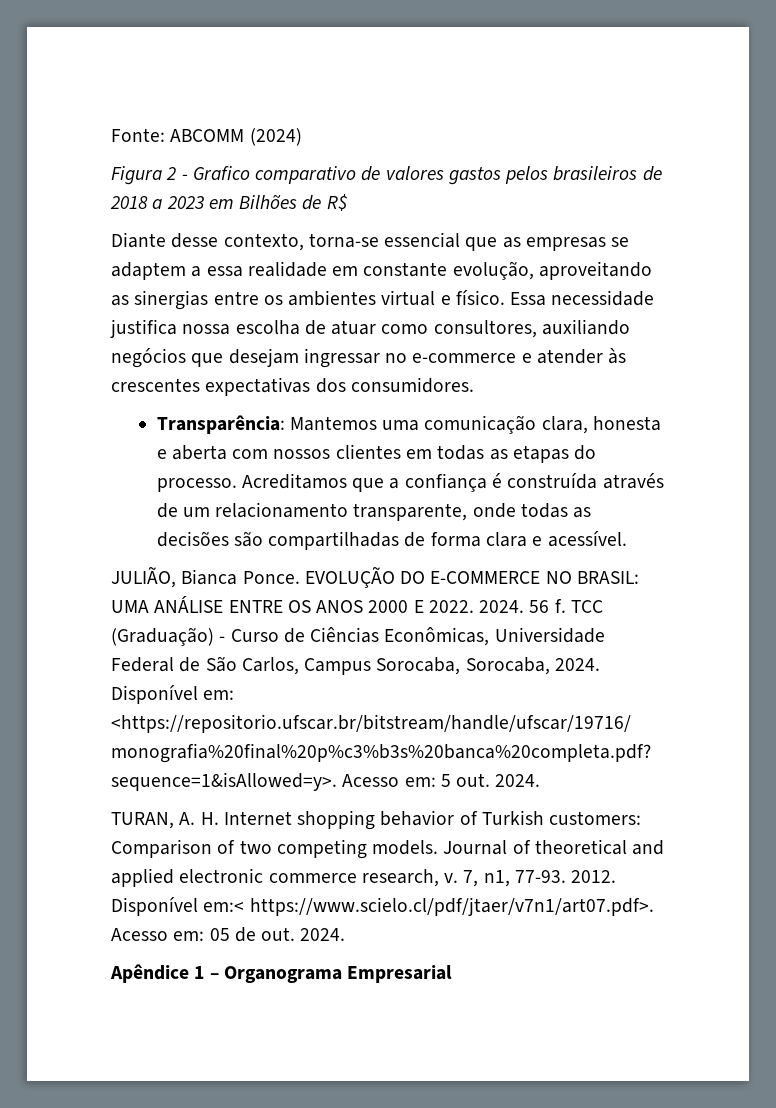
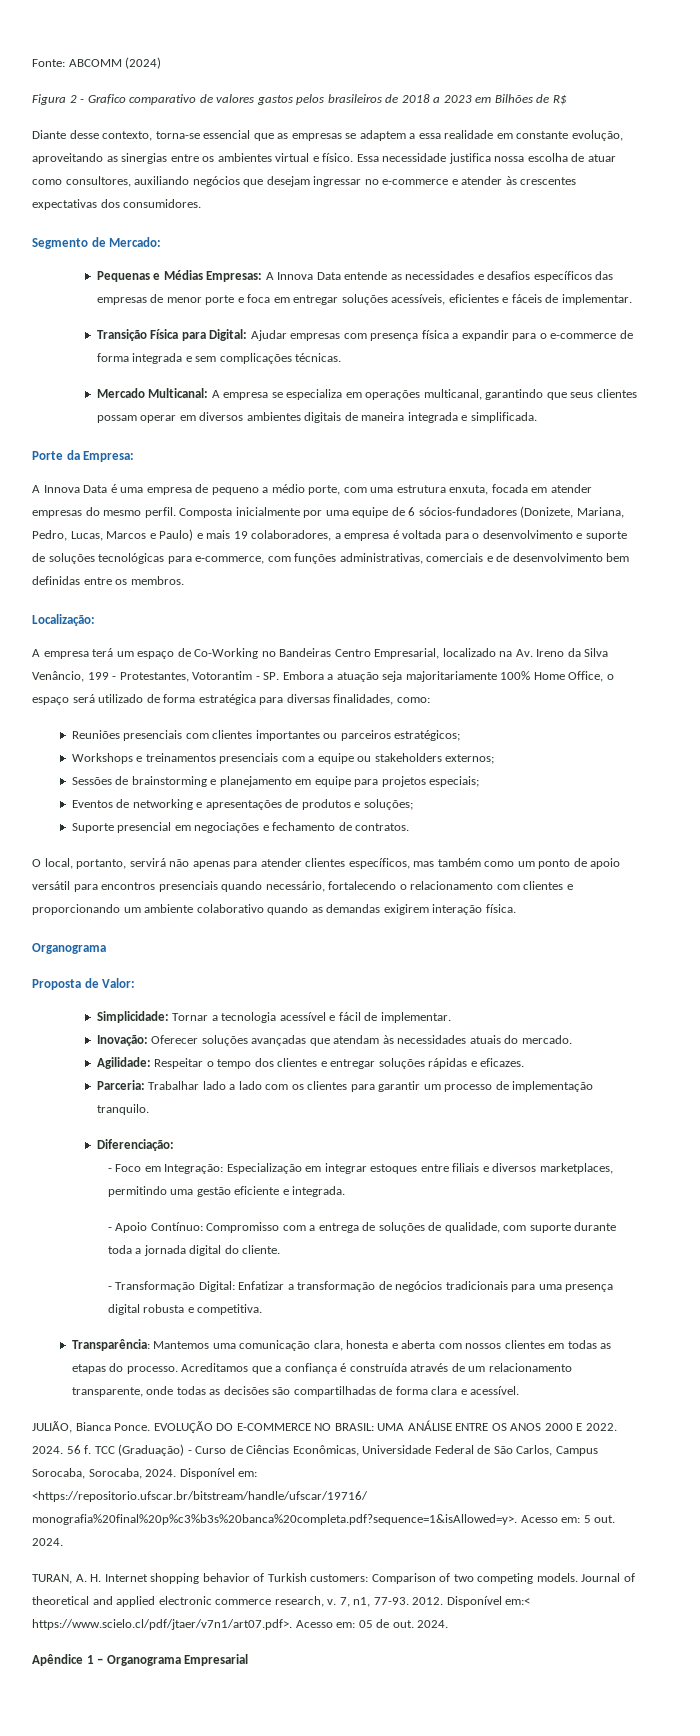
+ Segmento de Mercado:
+ Pequenas e Médias Empresas: A Innova Data entende as necessidades e desafios específicos das empresas de menor porte e foca em entregar soluções acessíveis, eficientes e fáceis de implementar.
+ Transição Física para Digital: Ajudar empresas com presença física a expandir para o e-commerce de forma integrada e sem complicações técnicas.
+ Mercado Multicanal: A empresa se especializa em operações multicanal, garantindo que seus clientes possam operar em diversos ambientes digitais de maneira integrada e simplificada.
+ Porte da Empresa:
+ A Innova Data é uma empresa de pequeno a médio porte, com uma estrutura enxuta, focada em atender empresas do mesmo perfil. Composta inicialmente por uma equipe de 6 sócios-fundadores (Donizete, Mariana, Pedro, Lucas, Marcos e Paulo) e mais 19 colaboradores, a empresa é voltada para o desenvolvimento e suporte de soluções tecnológicas para e-commerce, com funções administrativas, comerciais e de desenvolvimento bem definidas entre os membros.
+ Localização:
+ A empresa terá um espaço de Co-Working no Bandeiras Centro Empresarial, localizado na Av. Ireno da Silva Venâncio, 199 - Protestantes, Votorantim - SP. Embora a atuação seja majoritariamente 100% Home Office, o espaço será utilizado de forma estratégica para diversas finalidades, como:
+ Reuniões presenciais com clientes importantes ou parceiros estratégicos;
+ Workshops e treinamentos presenciais com a equipe ou stakeholders externos;
+ Sessões de brainstorming e planejamento em equipe para projetos especiais;
+ Eventos de networking e apresentações de produtos e soluções;
+ Suporte presencial em negociações e fechamento de contratos.
+ O local, portanto, servirá não apenas para atender clientes específicos, mas também como um ponto de apoio versátil para encontros presenciais quando necessário, fortalecendo o relacionamento com clientes e proporcionando um ambiente colaborativo quando as demandas exigirem interação física.
+ Organograma
+ Proposta de Valor:
+ Simplicidade: Tornar a tecnologia acessível e fácil de implementar.
+ Inovação: Oferecer soluções avançadas que atendam às necessidades atuais do mercado.
+ Agilidade: Respeitar o tempo dos clientes e entregar soluções rápidas e eficazes.
+ Parceria: Trabalhar lado a lado com os clientes para garantir um processo de implementação tranquilo.
+ Diferenciação:
+ - Foco em Integração: Especialização em integrar estoques entre filiais e diversos marketplaces, permitindo uma gestão eficiente e integrada.
+ - Apoio Contínuo: Compromisso com a entrega de soluções de qualidade, com suporte durante toda a jornada digital do cliente.
+ - Transformação Digital: Enfatizar a transformação de negócios tradicionais para uma presença digital robusta e competitiva.

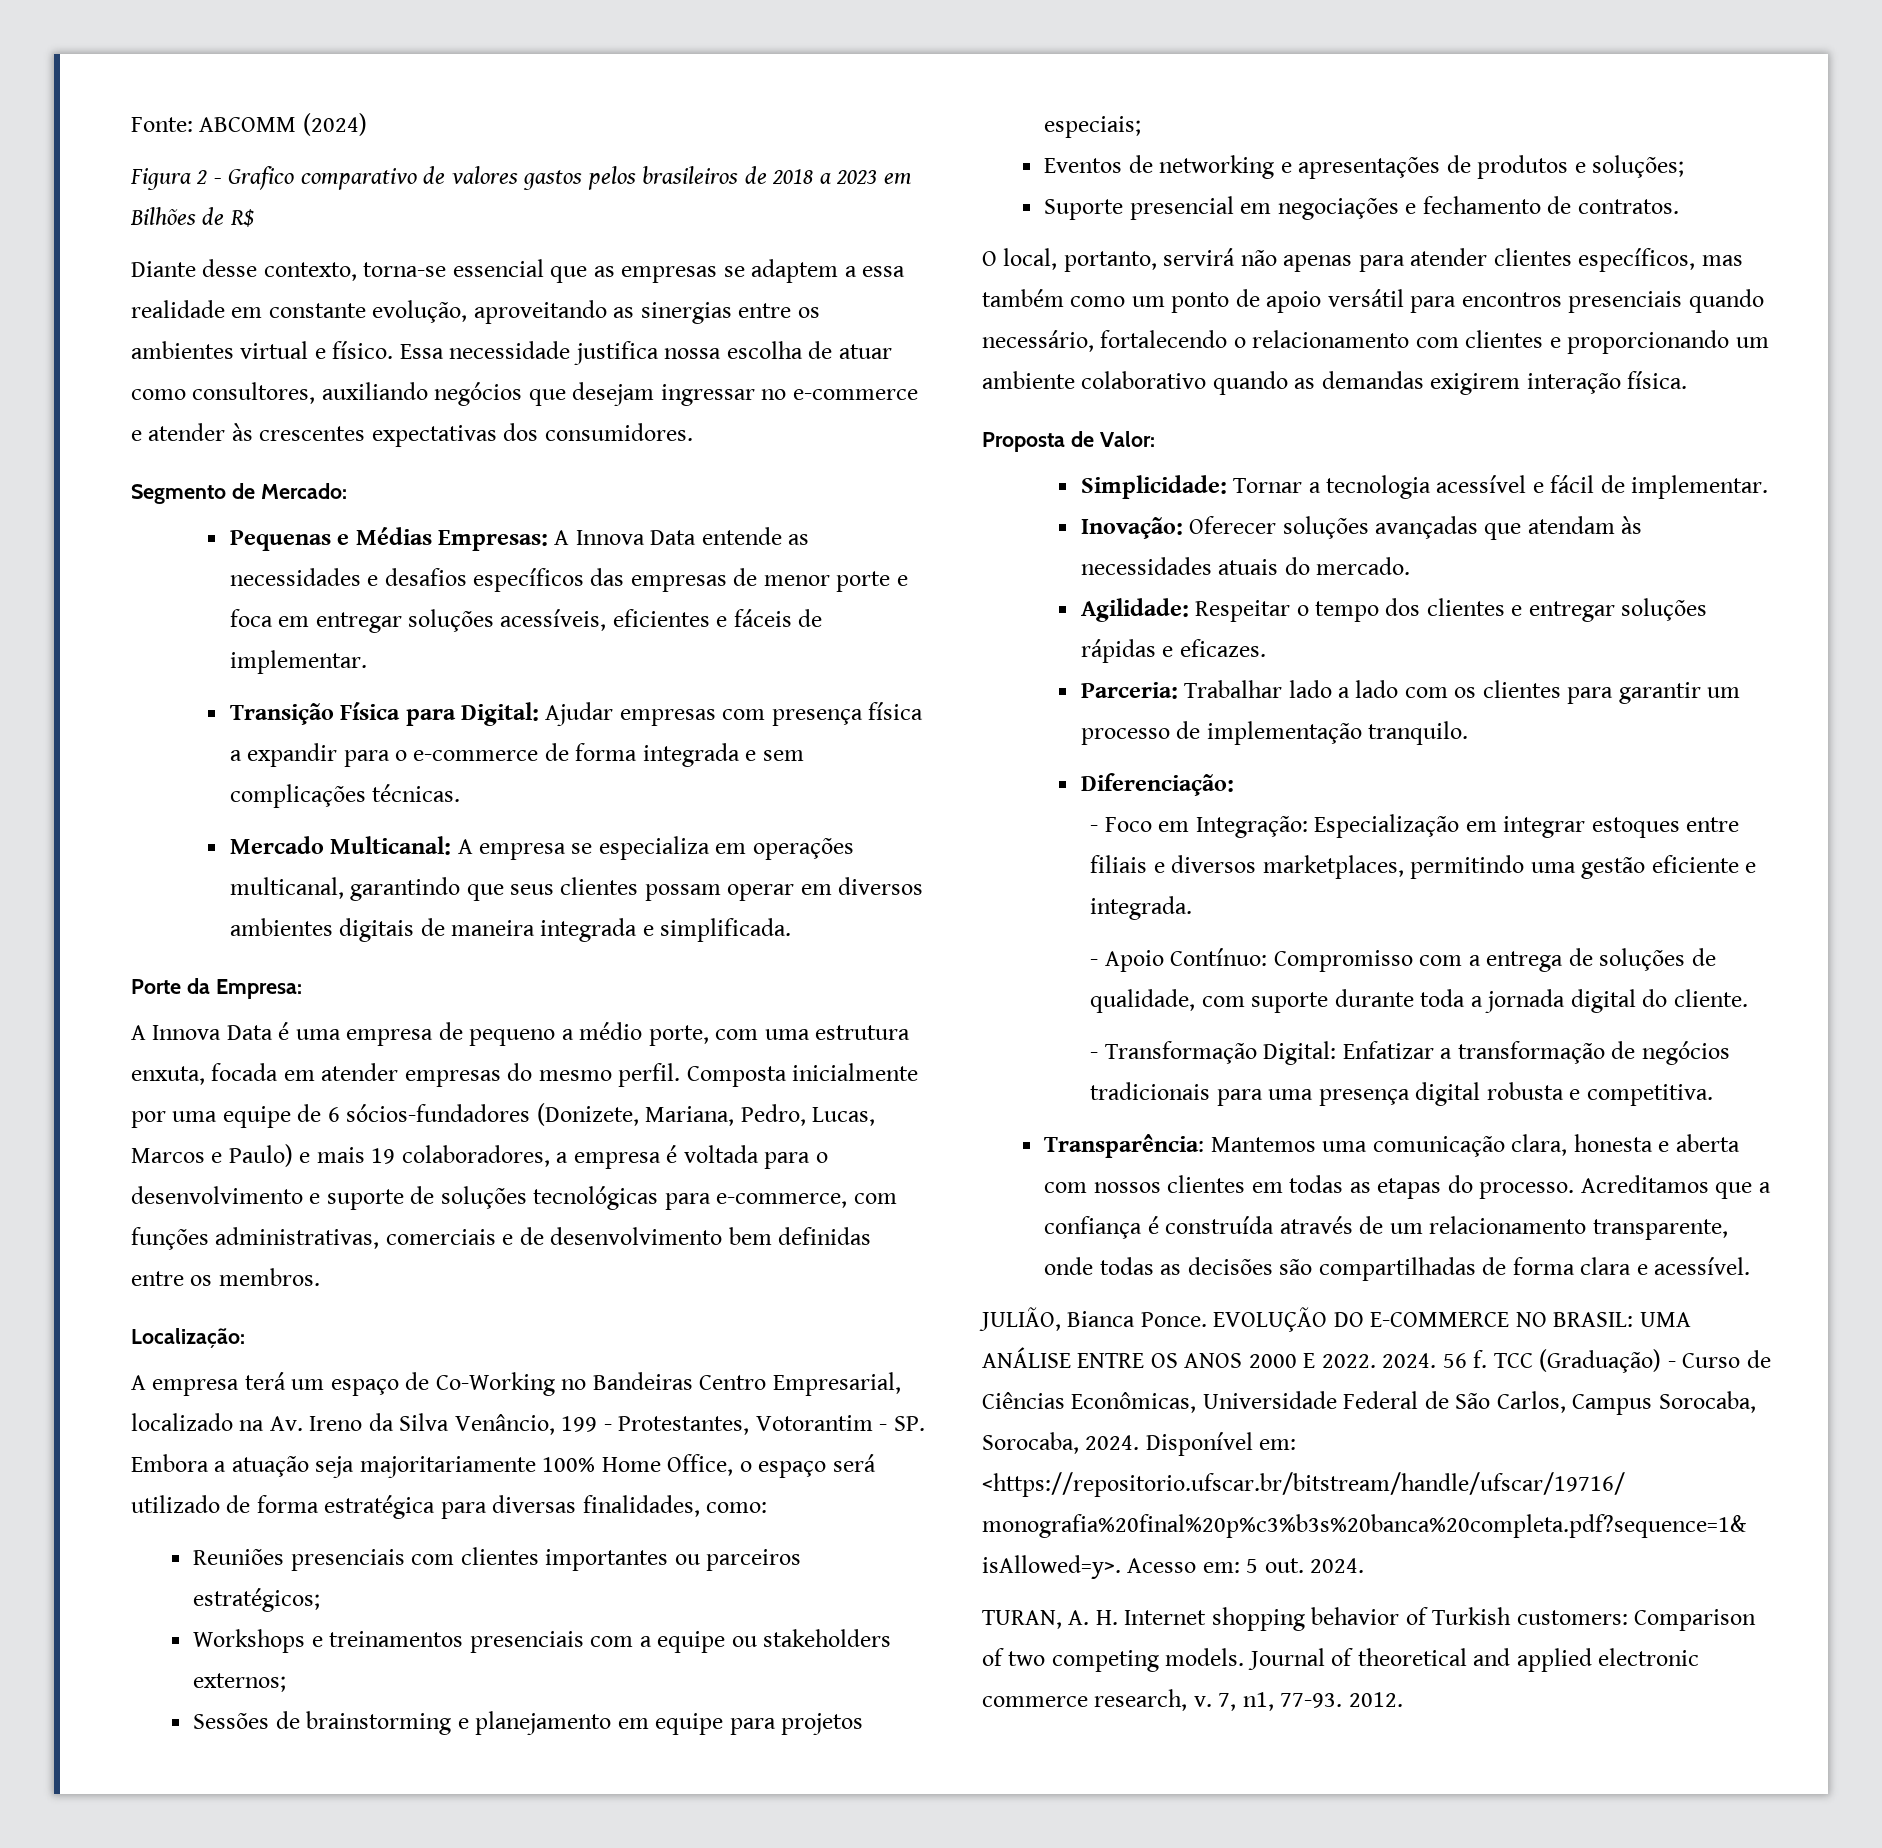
  O local, portanto, servirá não apenas para atender clientes específicos, mas também como um ponto de apoio versátil para encontros presenciais quando necessário, fortalecendo o relacionamento com clientes e proporcionando um ambiente colaborativo quando as demandas exigirem interação física.
- Organograma
- Disponível em:< https://www.scielo.cl/pdf/jtaer/v7n1/art07.pdf>. Acesso em: 05 de out. 2024.
- Apêndice 1 – Organograma Empresarial

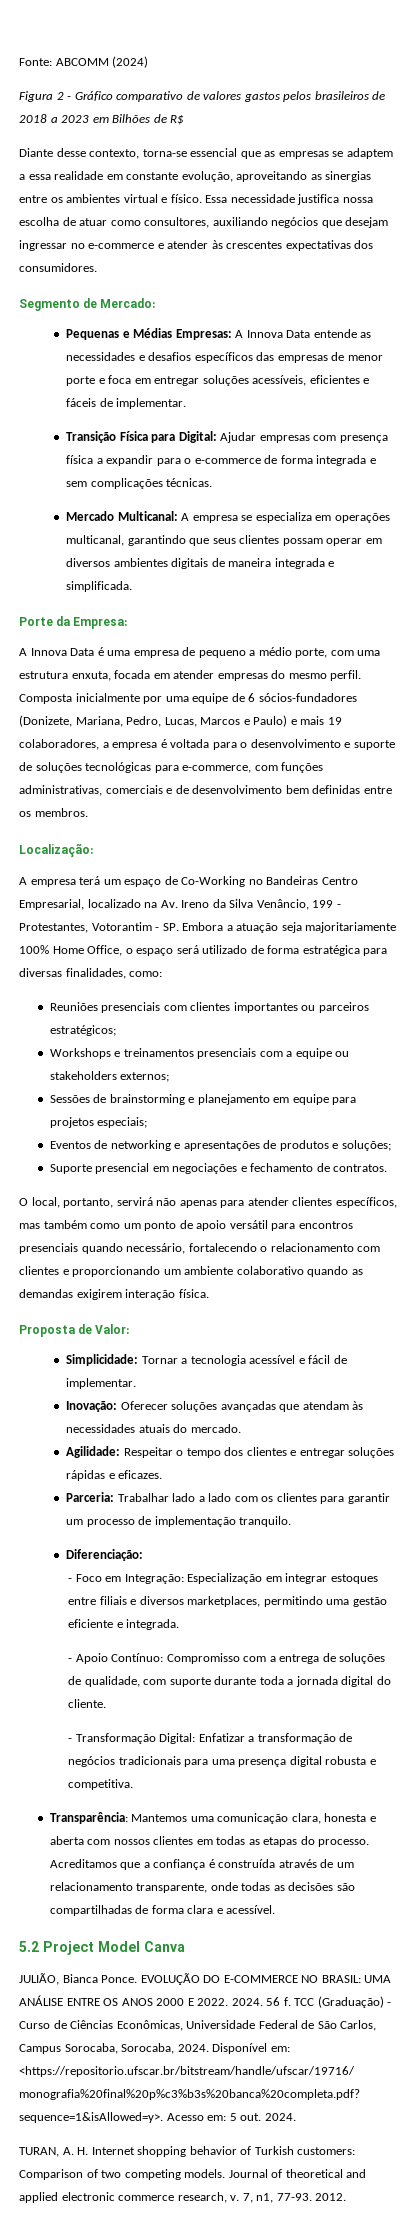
- Figura 2 - Grafico comparativo de valores gastos pelos brasileiros de 2018 a 2023 em Bilhões de R$
+ Figura 2 - Gráfico comparativo de valores gastos pelos brasileiros de 2018 a 2023 em Bilhões de R$
+ 5.2 Project Model Canva

